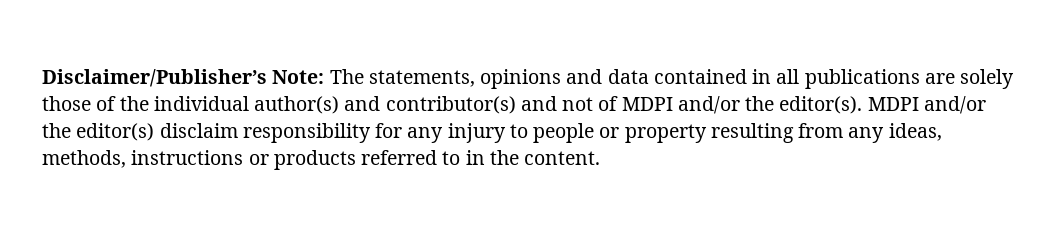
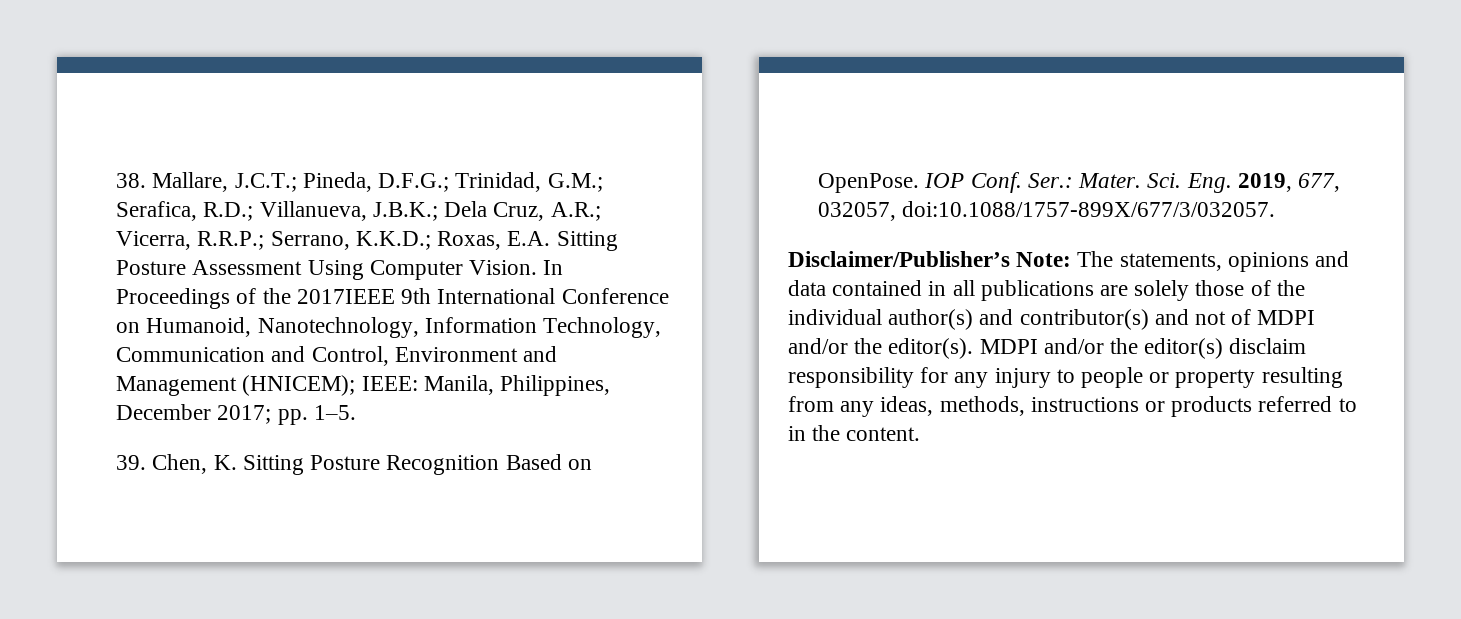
+ 38. Mallare, J.C.T.; Pineda, D.F.G.; Trinidad, G.M.; Serafica, R.D.; Villanueva, J.B.K.; Dela Cruz, A.R.; Vicerra, R.R.P.; Serrano, K.K.D.; Roxas, E.A. Sitting Posture Assessment Using Computer Vision. In Proceedings of the 2017IEEE 9th International Conference on Humanoid, Nanotechnology, Information Technology, Communication and Control, Environment and Management (HNICEM); IEEE: Manila, Philippines, December 2017; pp. 1–5.
+ 39. Chen, K. Sitting Posture Recognition Based on OpenPose. IOP Conf. Ser.: Mater. Sci. Eng. 2019, 677, 032057, doi:10.1088/1757-899X/677/3/032057.

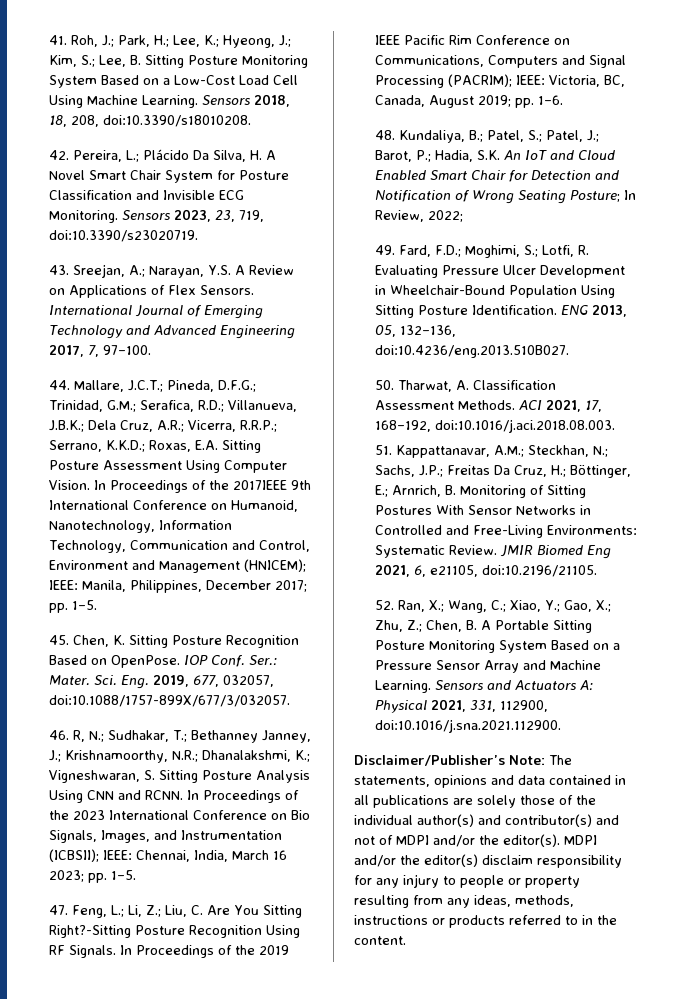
- 38. Mallare, J.C.T.; Pineda, D.F.G.; Trinidad, G.M.; Serafica, R.D.; Villanueva, J.B.K.; Dela Cruz, A.R.; Vicerra, R.R.P.; Serrano, K.K.D.; Roxas, E.A. Sitting Posture Assessment Using Computer Vision.
+ 41. Roh, J.; Park, H.; Lee, K.; Hyeong, J.; Kim, S.; Lee, B. Sitting Posture Monitoring System Based on a Low-Cost Load Cell Using Machine Learning. Sensors 2018, 18, 208, doi:10.3390/s18010208.
+ 42. Pereira, L.; Plácido Da Silva, H. A Novel Smart Chair System for Posture Classification and Invisible ECG Monitoring. Sensors 2023, 23, 719, doi:10.3390/s23020719.
+ 43. Sreejan, A.; Narayan, Y.S. A Review on Applications of Flex Sensors. International Journal of Emerging Technology and Advanced Engineering 2017, 7, 97–100.
+ 44. Mallare, J.C.T.; Pineda, D.F.G.; Trinidad, G.M.; Serafica, R.D.; Villanueva, J.B.K.; Dela Cruz, A.R.; Vicerra, R.R.P.; Serrano, K.K.D.; Roxas, E.A. Sitting Posture Assessment Using Computer Vision.
- 39. Chen, K. Sitting Posture Recognition Based on OpenPose.
+ 45. Chen, K. Sitting Posture Recognition Based on OpenPose.
+ 46. R, N.; Sudhakar, T.; Bethanney Janney, J.; Krishnamoorthy, N.R.; Dhanalakshmi, K.; Vigneshwaran, S. Sitting Posture Analysis Using CNN and RCNN. In Proceedings of the 2023 International Conference on Bio Signals, Images, and Instrumentation (ICBSII); IEEE: Chennai, India, March 16 2023; pp. 1–5.
+ 47. Feng, L.; Li, Z.; Liu, C. Are You Sitting Right?-Sitting Posture Recognition Using RF Signals. In Proceedings of the 2019 IEEE Pacific Rim Conference on Communications, Computers and Signal Processing (PACRIM); IEEE: Victoria, BC, Canada, August 2019; pp. 1–6.
+ 48. Kundaliya, B.; Patel, S.; Patel, J.; Barot, P.; Hadia, S.K. An IoT and Cloud Enabled Smart Chair for Detection and Notification of Wrong Seating Posture; In Review, 2022;
+ 49. Fard, F.D.; Moghimi, S.; Lotfi, R. Evaluating Pressure Ulcer Development in Wheelchair-Bound Population Using Sitting Posture Identification. ENG 2013, 05, 132–136, doi:10.4236/eng.2013.510B027.
+ 50. Tharwat, A. Classification Assessment Methods. ACI 2021, 17, 168–192, doi:10.1016/j.aci.2018.08.003.
+ 51. Kappattanavar, A.M.; Steckhan, N.; Sachs, J.P.; Freitas Da Cruz, H.; Böttinger, E.; Arnrich, B. Monitoring of Sitting Postures With Sensor Networks in Controlled and Free-Living Environments: Systematic Review. JMIR Biomed Eng 2021, 6, e21105, doi:10.2196/21105.
+ 52. Ran, X.; Wang, C.; Xiao, Y.; Gao, X.; Zhu, Z.; Chen, B. A Portable Sitting Posture Monitoring System Based on a Pressure Sensor Array and Machine Learning. Sensors and Actuators A: Physical 2021, 331, 112900, doi:10.1016/j.sna.2021.112900.

